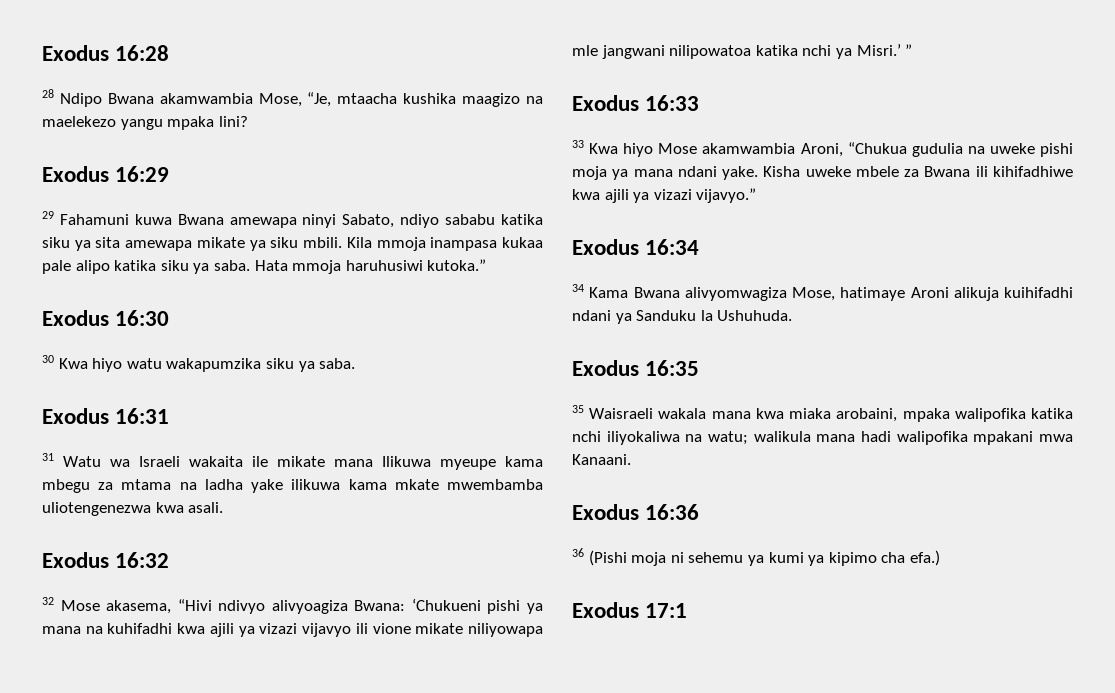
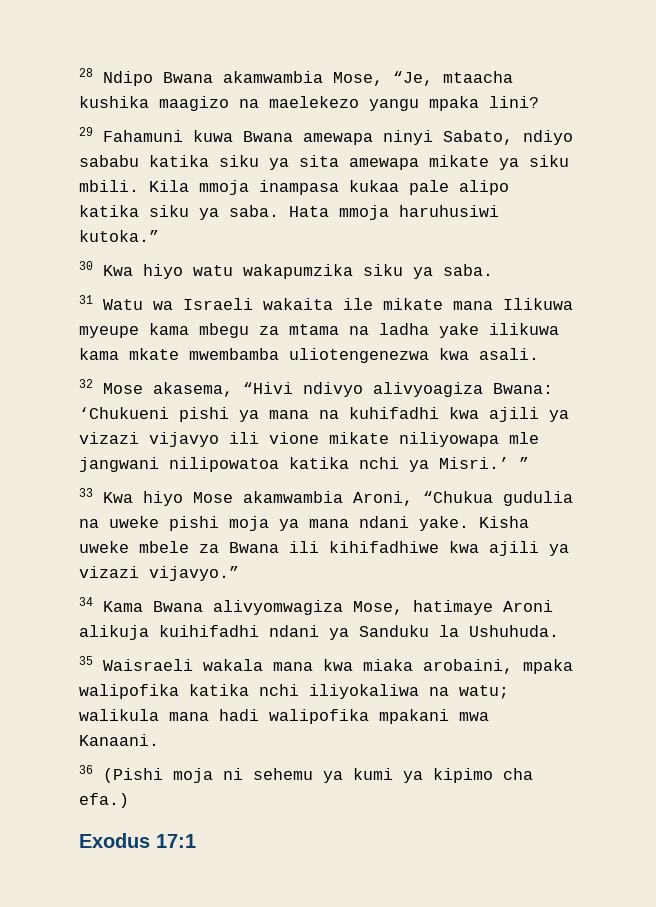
- Exodus 16:28
- Exodus 16:29
- Exodus 16:30
- Exodus 16:31
- Exodus 16:32
- Exodus 16:33
- Exodus 16:34
- Exodus 16:35
- Exodus 16:36

